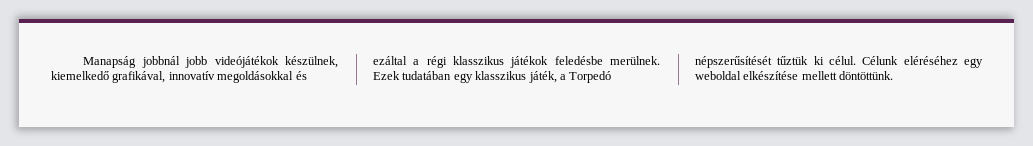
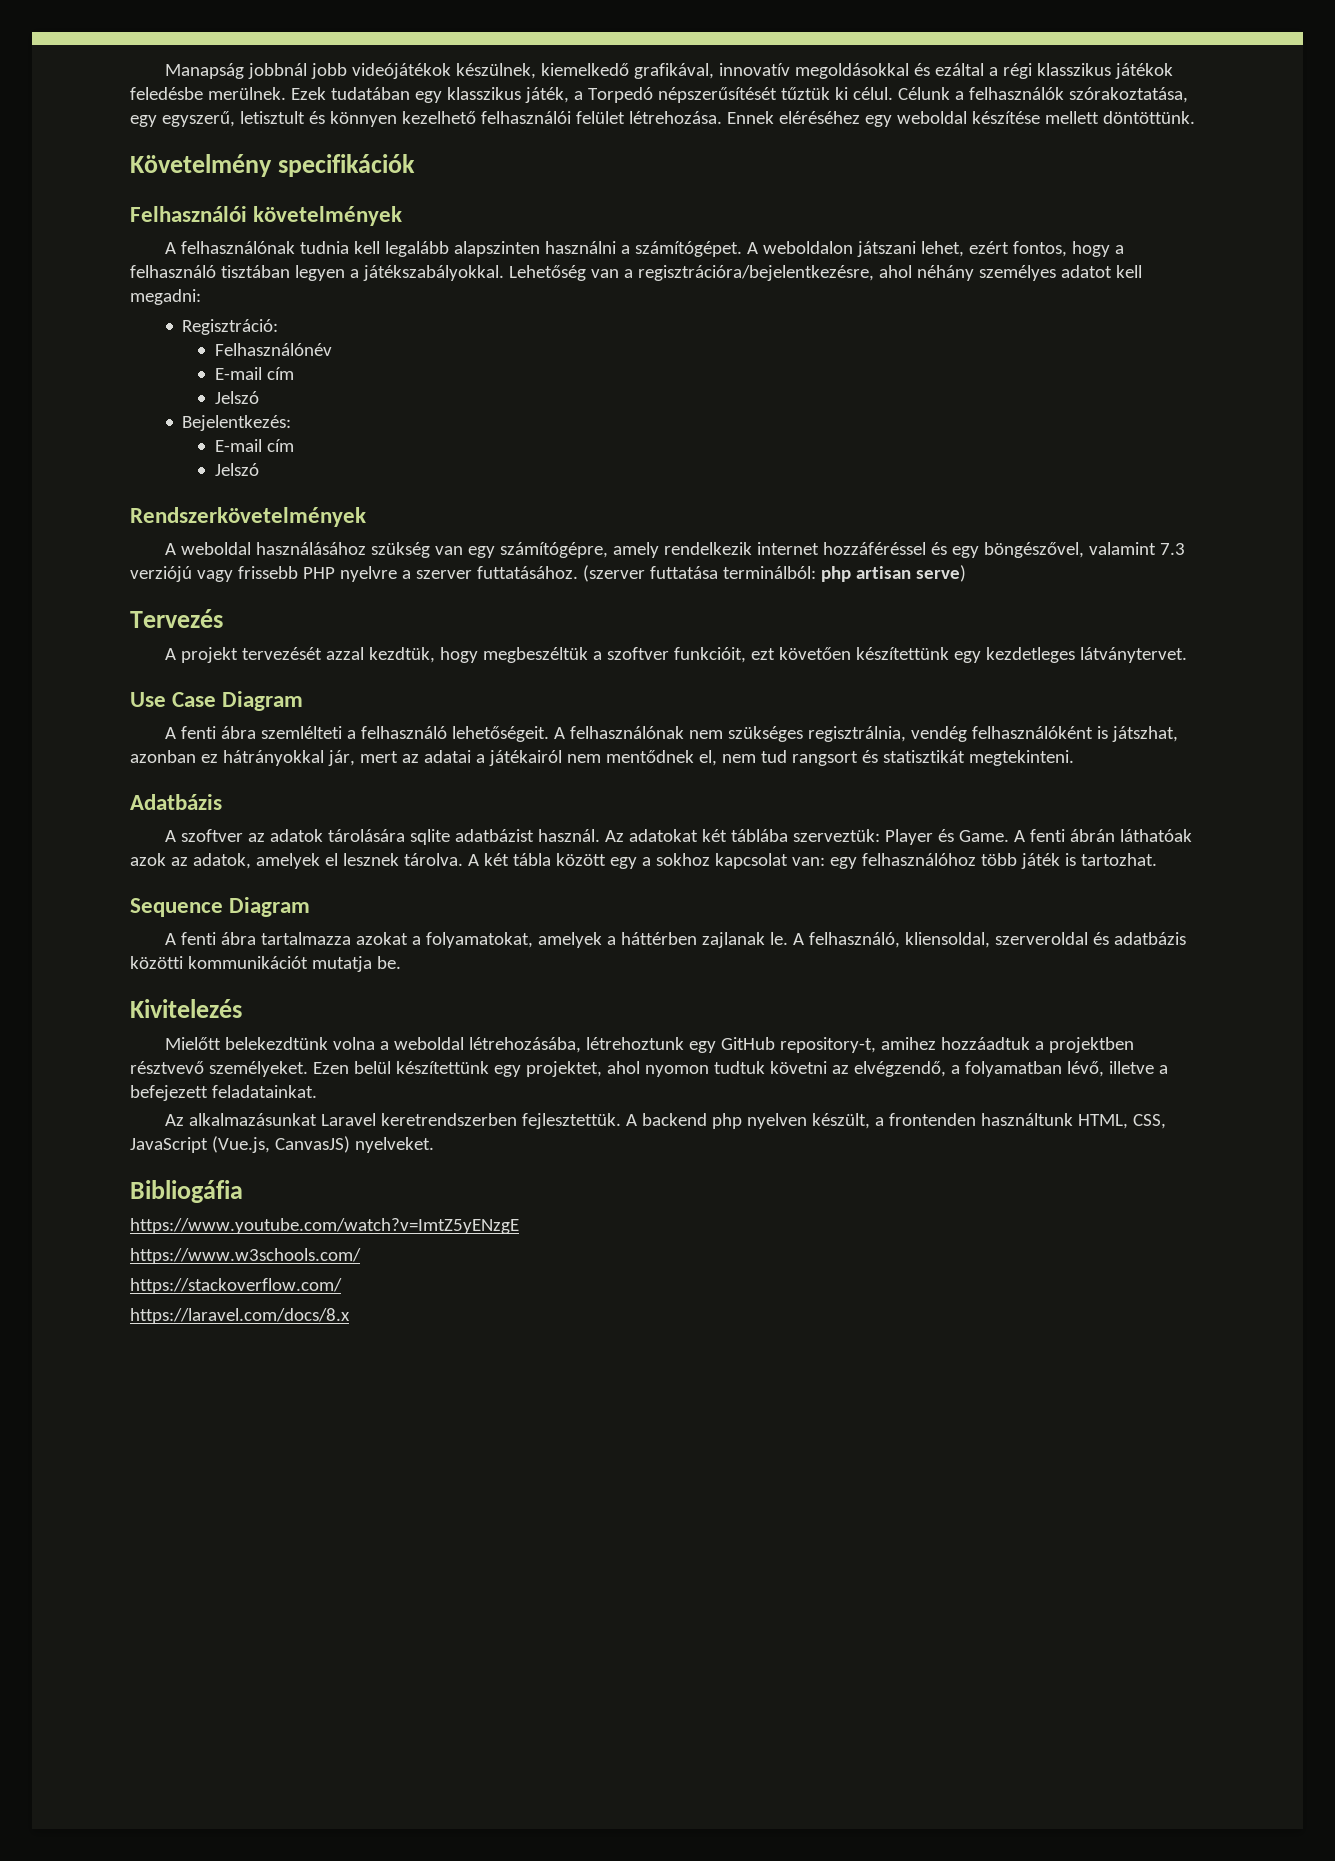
- Célunk eléréséhez egy weboldal elkészítése mellett döntöttünk.
+ Célunk a felhasználók szórakoztatása, egy egyszerű, letisztult és könnyen kezelhető felhasználói felület létrehozása. Ennek eléréséhez egy weboldal készítése mellett döntöttünk.
+ Követelmény specifikációk
+ Felhasználói követelmények
+ A felhasználónak tudnia kell legalább alapszinten használni a számítógépet. A weboldalon játszani lehet, ezért fontos, hogy a felhasználó tisztában legyen a játékszabályokkal. Lehetőség van a regisztrációra/bejelentkezésre, ahol néhány személyes adatot kell megadni:
+ Regisztráció:
+ Felhasználónév
+ E-mail cím
+ Jelszó
+ Bejelentkezés:
+ E-mail cím
+ Jelszó
+ Rendszerkövetelmények
+ A weboldal használásához szükség van egy számítógépre, amely rendelkezik internet hozzáféréssel és egy böngészővel, valamint 7.3 verziójú vagy frissebb PHP nyelvre a szerver futtatásához. (szerver futtatása terminálból: php artisan serve)
+ Tervezés
+ A projekt tervezését azzal kezdtük, hogy megbeszéltük a szoftver funkcióit, ezt követően készítettünk egy kezdetleges látványtervet.
+ Use Case Diagram
+ A fenti ábra szemlélteti a felhasználó lehetőségeit. A felhasználónak nem szükséges regisztrálnia, vendég felhasználóként is játszhat, azonban ez hátrányokkal jár, mert az adatai a játékairól nem mentődnek el, nem tud rangsort és statisztikát megtekinteni.
+ Adatbázis
+ A szoftver az adatok tárolására sqlite adatbázist használ. Az adatokat két táblába szerveztük: Player és Game. A fenti ábrán láthatóak azok az adatok, amelyek el lesznek tárolva. A két tábla között egy a sokhoz kapcsolat van: egy felhasználóhoz több játék is tartozhat.
+ Sequence Diagram
+ A fenti ábra tartalmazza azokat a folyamatokat, amelyek a háttérben zajlanak le. A felhasználó, kliensoldal, szerveroldal és adatbázis közötti kommunikációt mutatja be.
+ Kivitelezés
+ Mielőtt belekezdtünk volna a weboldal létrehozásába, létrehoztunk egy GitHub repository-t, amihez hozzáadtuk a projektben résztvevő személyeket. Ezen belül készítettünk egy projektet, ahol nyomon tudtuk követni az elvégzendő, a folyamatban lévő, illetve a befejezett feladatainkat.
+ Az alkalmazásunkat Laravel keretrendszerben fejlesztettük. A backend php nyelven készült, a frontenden használtunk HTML, CSS, JavaScript (Vue.js, CanvasJS) nyelveket.
+ Bibliogáfia
+ https://www.youtube.com/watch?v=ImtZ5yENzgE
+ https://www.w3schools.com/
+ https://stackoverflow.com/
+ https://laravel.com/docs/8.x

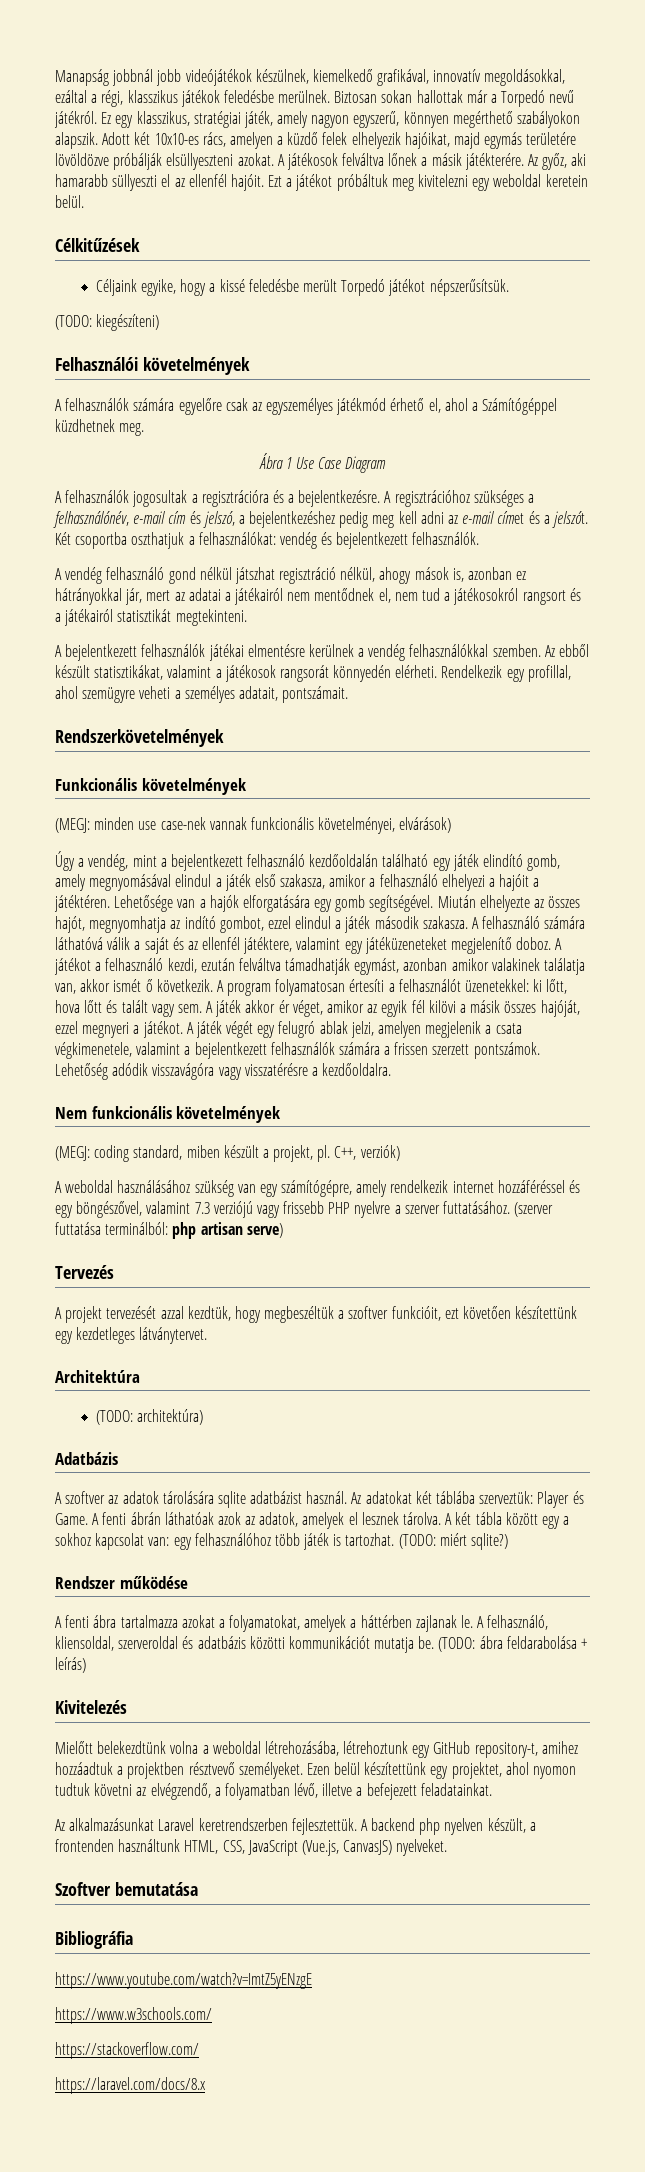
- Manapság jobbnál jobb videójátékok készülnek, kiemelkedő grafikával, innovatív megoldásokkal és ezáltal a régi klasszikus játékok feledésbe merülnek.
+ Manapság jobbnál jobb videójátékok készülnek, kiemelkedő grafikával, innovatív megoldásokkal, ezáltal a régi, klasszikus játékok feledésbe merülnek.
- Ezek tudatában egy klasszikus játék, a Torpedó népszerűsítését tűztük ki célul. Célunk a felhasználók szórakoztatása, egy egyszerű, letisztult és könnyen kezelhető felhasználói felület létrehozása. Ennek eléréséhez egy weboldal készítése mellett döntöttünk.
- Követelmény specifikációk
+ Biztosan sokan hallottak már a Torpedó nevű játékról. Ez egy klasszikus, stratégiai játék, amely nagyon egyszerű, könnyen megérthető szabályokon alapszik. Adott két 10x10-es rács, amelyen a küzdő felek elhelyezik hajóikat, majd egymás területére lövöldözve próbálják elsüllyeszteni azokat. A játékosok felváltva lőnek a másik játékterére. Az győz, aki hamarabb süllyeszti el az ellenfél hajóit. Ezt a játékot próbáltuk meg kivitelezni egy weboldal keretein belül.
+ Célkitűzések
+ Céljaink egyike, hogy a kissé feledésbe merült Torpedó játékot népszerűsítsük.
+ (TODO: kiegészíteni)
  Felhasználói követelmények
- A felhasználónak tudnia kell legalább alapszinten használni a számítógépet. A weboldalon játszani lehet, ezért fontos, hogy a felhasználó tisztában legyen a játékszabályokkal. Lehetőség van a regisztrációra/bejelentkezésre, ahol néhány személyes adatot kell megadni:
- Regisztráció:
- Felhasználónév
- E-mail cím
- Jelszó
- Bejelentkezés:
- E-mail cím
- Jelszó
+ A felhasználók számára egyelőre csak az egyszemélyes játékmód érhető el, ahol a Számítógéppel küzdhetnek meg.
+ Ábra 1 Use Case Diagram
+ A felhasználók jogosultak a regisztrációra és a bejelentkezésre. A regisztrációhoz szükséges a felhasználónév, e-mail cím és jelszó, a bejelentkezéshez pedig meg kell adni az e-mail címet és a jelszót. Két csoportba oszthatjuk a felhasználókat: vendég és bejelentkezett felhasználók.
+ A vendég felhasználó gond nélkül játszhat regisztráció nélkül, ahogy mások is, azonban ez hátrányokkal jár, mert az adatai a játékairól nem mentődnek el, nem tud a játékosokról rangsort és a játékairól statisztikát megtekinteni.
+ A bejelentkezett felhasználók játékai elmentésre kerülnek a vendég felhasználókkal szemben. Az ebből készült statisztikákat, valamint a játékosok rangsorát könnyedén elérheti. Rendelkezik egy profillal, ahol szemügyre veheti a személyes adatait, pontszámait.
  Rendszerkövetelmények
+ Funkcionális követelmények
+ (MEGJ: minden use case-nek vannak funkcionális követelményei, elvárások)
+ Úgy a vendég, mint a bejelentkezett felhasználó kezdőoldalán található egy játék elindító gomb, amely megnyomásával elindul a játék első szakasza, amikor a felhasználó elhelyezi a hajóit a játéktéren. Lehetősége van a hajók elforgatására egy gomb segítségével. Miután elhelyezte az összes hajót, megnyomhatja az indító gombot, ezzel elindul a játék második szakasza. A felhasználó számára láthatóvá válik a saját és az ellenfél játéktere, valamint egy játéküzeneteket megjelenítő doboz. A játékot a felhasználó kezdi, ezután felváltva támadhatják egymást, azonban amikor valakinek találatja van, akkor ismét ő következik. A program folyamatosan értesíti a felhasználót üzenetekkel: ki lőtt, hova lőtt és talált vagy sem. A játék akkor ér véget, amikor az egyik fél kilövi a másik összes hajóját, ezzel megnyeri a játékot. A játék végét egy felugró ablak jelzi, amelyen megjelenik a csata végkimenetele, valamint a bejelentkezett felhasználók számára a frissen szerzett pontszámok. Lehetőség adódik visszavágóra vagy visszatérésre a kezdőoldalra.
+ Nem funkcionális követelmények
+ (MEGJ: coding standard, miben készült a projekt, pl. C++, verziók)
- Use Case Diagram
- A fenti ábra szemlélteti a felhasználó lehetőségeit. A felhasználónak nem szükséges regisztrálnia, vendég felhasználóként is játszhat, azonban ez hátrányokkal jár, mert az adatai a játékairól nem mentődnek el, nem tud rangsort és statisztikát megtekinteni.
+ Architektúra
+ (TODO: architektúra)
- A két tábla között egy a sokhoz kapcsolat van: egy felhasználóhoz több játék is tartozhat.
- Sequence Diagram
+ A két tábla között egy a sokhoz kapcsolat van: egy felhasználóhoz több játék is tartozhat. (TODO: miért sqlite?)
+ Rendszer működése
+ (TODO: ábra feldarabolása + leírás)
- Bibliogáfia
+ Szoftver bemutatása
+ Bibliográfia

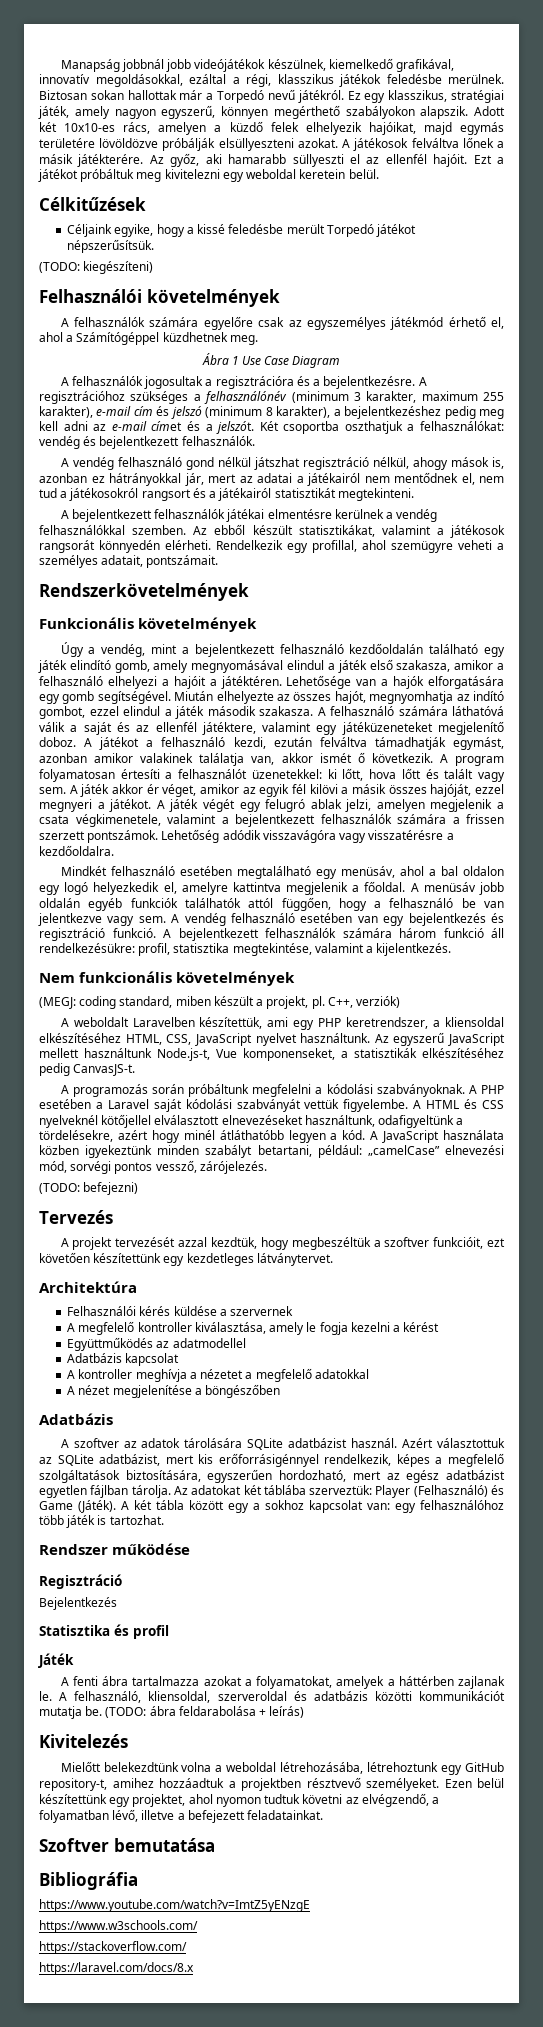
- A regisztrációhoz szükséges a felhasználónév, e-mail cím és jelszó, a bejelentkezéshez pedig meg kell adni az e-mail címet és a jelszót.
+ A regisztrációhoz szükséges a felhasználónév (minimum 3 karakter, maximum 255 karakter), e-mail cím és jelszó (minimum 8 karakter), a bejelentkezéshez pedig meg kell adni az e-mail címet és a jelszót.
- (MEGJ: minden use case-nek vannak funkcionális követelményei, elvárások)
+ Mindkét felhasználó esetében megtalálható egy menüsáv, ahol a bal oldalon egy logó helyezkedik el, amelyre kattintva megjelenik a főoldal. A menüsáv jobb oldalán egyéb funkciók találhatók attól függően, hogy a felhasználó be van jelentkezve vagy sem. A vendég felhasználó esetében van egy bejelentkezés és regisztráció funkció. A bejelentkezett felhasználók számára három funkció áll rendelkezésükre: profil, statisztika megtekintése, valamint a kijelentkezés.
- A weboldal használásához szükség van egy számítógépre, amely rendelkezik internet hozzáféréssel és egy böngészővel, valamint 7.3 verziójú vagy frissebb PHP nyelvre a szerver futtatásához. (szerver futtatása terminálból: php artisan serve)
+ A weboldalt Laravelben készítettük, ami egy PHP keretrendszer, a kliensoldal elkészítéséhez HTML, CSS, JavaScript nyelvet használtunk. Az egyszerű JavaScript mellett használtunk Node.js-t, Vue komponenseket, a statisztikák elkészítéséhez pedig CanvasJS-t.
+ A programozás során próbáltunk megfelelni a kódolási szabványoknak. A PHP esetében a Laravel saját kódolási szabványát vettük figyelembe. A HTML és CSS nyelveknél kötőjellel elválasztott elnevezéseket használtunk, odafigyeltünk a tördelésekre, azért hogy minél átláthatóbb legyen a kód. A JavaScript használata közben igyekeztünk minden szabályt betartani, például: „camelCase” elnevezési mód, sorvégi pontos vessző, zárójelezés.
+ (TODO: befejezni)
- (TODO: architektúra)
+ Felhasználói kérés küldése a szervernek
+ A megfelelő kontroller kiválasztása, amely le fogja kezelni a kérést
+ Együttműködés az adatmodellel
+ Adatbázis kapcsolat
+ A kontroller meghívja a nézetet a megfelelő adatokkal
+ A nézet megjelenítése a böngészőben
- A szoftver az adatok tárolására sqlite adatbázist használ.
+ A szoftver az adatok tárolására SQLite adatbázist használ.
+ Azért választottuk az SQLite adatbázist, mert kis erőforrásigénnyel rendelkezik, képes a megfelelő szolgáltatások biztosítására, egyszerűen hordozható, mert az egész adatbázist egyetlen fájlban tárolja.
- Az adatokat két táblába szerveztük: Player és Game. A fenti ábrán láthatóak azok az adatok, amelyek el lesznek tárolva.
+ Az adatokat két táblába szerveztük: Player (Felhasználó) és Game (Játék).
- (TODO: miért sqlite?)
+ Regisztráció
+ Bejelentkezés
+ Statisztika és profil
+ Játék
- Az alkalmazásunkat Laravel keretrendszerben fejlesztettük. A backend php nyelven készült, a frontenden használtunk HTML, CSS, JavaScript (Vue.js, CanvasJS) nyelveket.

